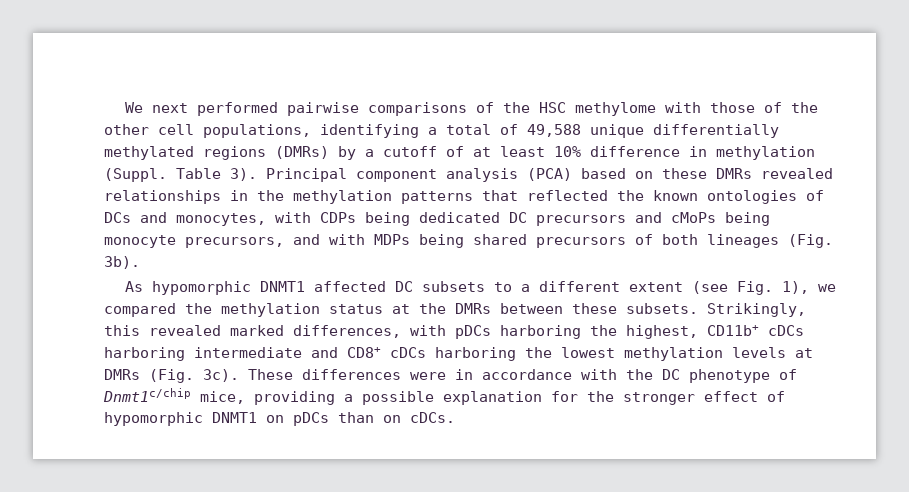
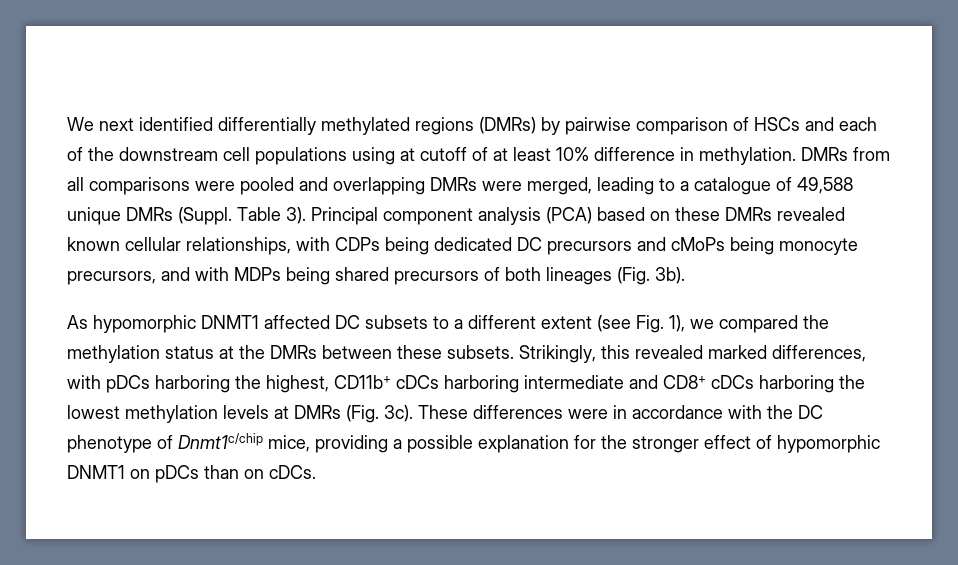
- We next performed pairwise comparisons of the HSC methylome with those of the other cell populations, identifying a total of 49,588 unique differentially methylated regions (DMRs) by a cutoff of at least 10% difference in methylation (Suppl.
+ We next identified differentially methylated regions (DMRs) by pairwise comparison of HSCs and each of the downstream cell populations using at cutoff of at least 10% difference in methylation. DMRs from all comparisons were pooled and overlapping DMRs were merged, leading to a catalogue of 49,588 unique DMRs (Suppl.
- Principal component analysis (PCA) based on these DMRs revealed relationships in the methylation patterns that reflected the known ontologies of DCs and monocytes, with CDPs being dedicated DC precursors and cMoPs being monocyte precursors, and with MDPs being shared precursors of both lineages (Fig. 3b).
+ Principal component analysis (PCA) based on these DMRs revealed known cellular relationships, with CDPs being dedicated DC precursors and cMoPs being monocyte precursors, and with MDPs being shared precursors of both lineages (Fig. 3b).

